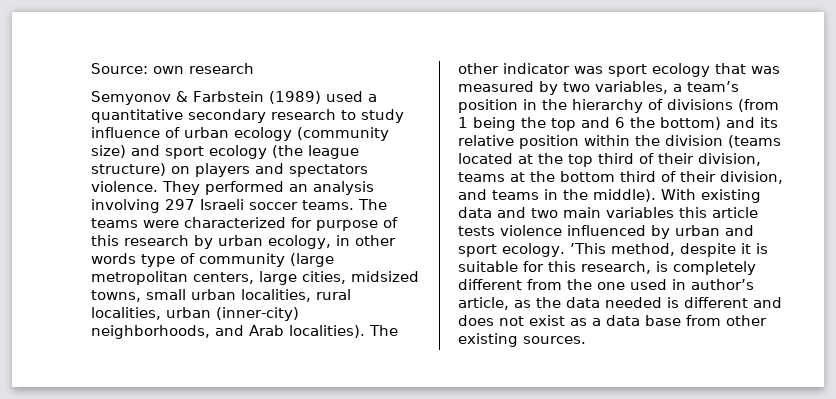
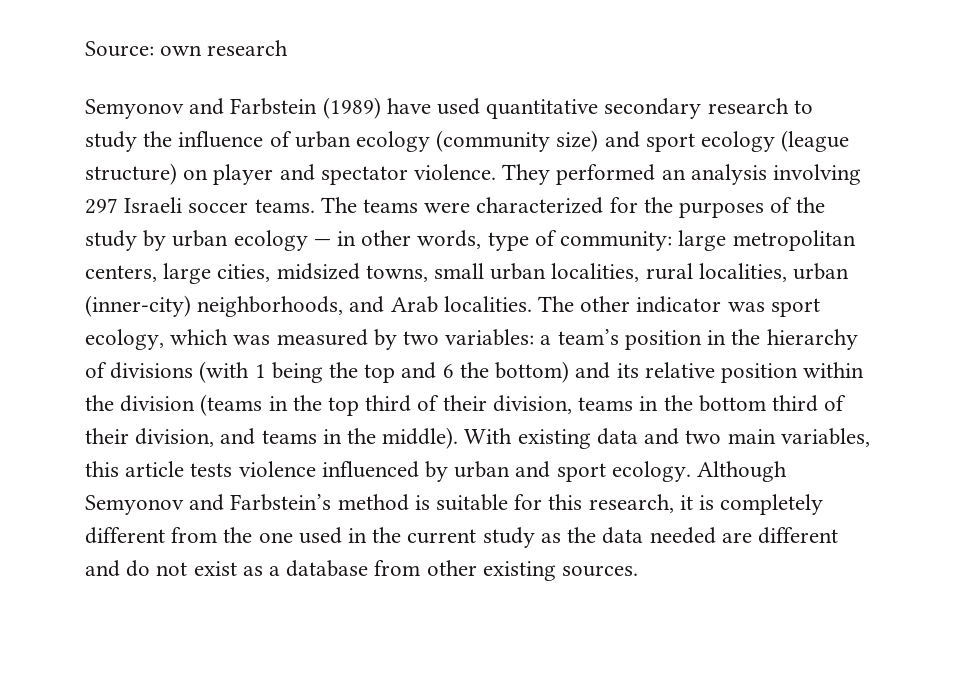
- Semyonov & Farbstein (1989) used a quantitative secondary research to study influence of urban ecology (community size) and sport ecology (the league structure) on players and spectators violence.
+ Semyonov and Farbstein (1989) have used quantitative secondary research to study the influence of urban ecology (community size) and sport ecology (league structure) on player and spectator violence.
- The teams were characterized for purpose of this research by urban ecology, in other words type of community (large metropolitan centers, large cities, midsized towns, small urban localities, rural localities, urban (inner-city) neighborhoods, and Arab localities).
+ The teams were characterized for the purposes of the study by urban ecology — in other words, type of community: large metropolitan centers, large cities, midsized towns, small urban localities, rural localities, urban (inner-city) neighborhoods, and Arab localities.
- The other indicator was sport ecology that was measured by two variables, a team’s position in the hierarchy of divisions (from 1 being the top and 6 the bottom) and its relative position within the division (teams located at the top third of their division, teams at the bottom third of their division, and teams in the middle).
+ The other indicator was sport ecology, which was measured by two variables: a team’s position in the hierarchy of divisions (with 1 being the top and 6 the bottom) and its relative position within the division (teams in the top third of their division, teams in the bottom third of their division, and teams in the middle).
- With existing data and two main variables this article tests violence influenced by urban and sport ecology. ’This method, despite it is suitable for this research, is completely different from the one used in author’s article, as the data needed is different and does not exist as a data base from other existing sources.
+ With existing data and two main variables, this article tests violence influenced by urban and sport ecology. Although Semyonov and Farbstein’s method is suitable for this research, it is completely different from the one used in the current study as the data needed are different and do not exist as a database from other existing sources.

